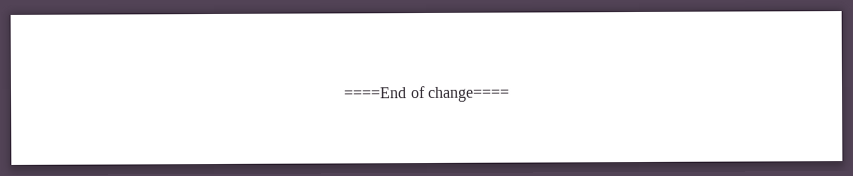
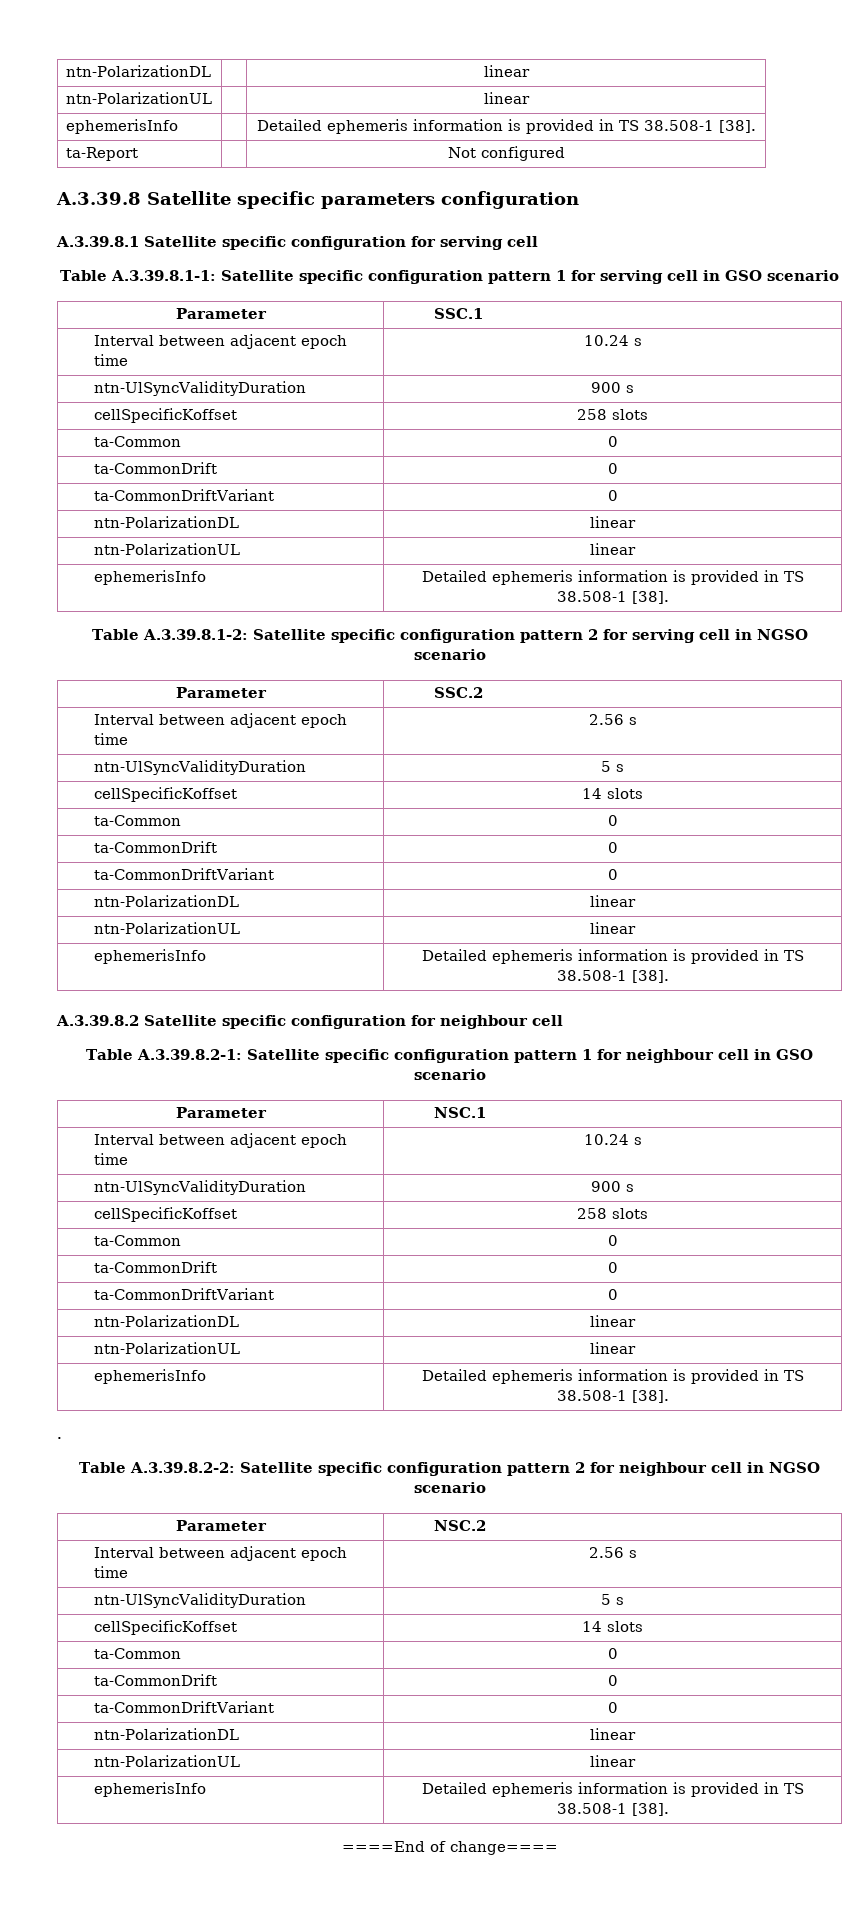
+ ntn-PolarizationDL | | linear
+ ntn-PolarizationUL | | linear
+ ephemerisInfo | | Detailed ephemeris information is provided in TS 38.508-1 [38].
+ ta-Report | | Not configured
+ A.3.39.8 Satellite specific parameters configuration
+ A.3.39.8.1 Satellite specific configuration for serving cell
+ Table A.3.39.8.1-1: Satellite specific configuration pattern 1 for serving cell in GSO scenario
+ Parameter | SSC.1
+ Interval between adjacent epoch time | 10.24 s
+ ntn-UlSyncValidityDuration | 900 s
+ cellSpecificKoffset | 258 slots
+ ta-Common | 0
+ ta-CommonDrift | 0
+ ta-CommonDriftVariant | 0
+ ntn-PolarizationDL | linear
+ ntn-PolarizationUL | linear
+ ephemerisInfo | Detailed ephemeris information is provided in TS 38.508-1 [38].
+ Table A.3.39.8.1-2: Satellite specific configuration pattern 2 for serving cell in NGSO scenario
+ Parameter | SSC.2
+ Interval between adjacent epoch time | 2.56 s
+ ntn-UlSyncValidityDuration | 5 s
+ cellSpecificKoffset | 14 slots
+ ta-Common | 0
+ ta-CommonDrift | 0
+ ta-CommonDriftVariant | 0
+ ntn-PolarizationDL | linear
+ ntn-PolarizationUL | linear
+ ephemerisInfo | Detailed ephemeris information is provided in TS 38.508-1 [38].
+ A.3.39.8.2 Satellite specific configuration for neighbour cell
+ Table A.3.39.8.2-1: Satellite specific configuration pattern 1 for neighbour cell in GSO scenario
+ Parameter | NSC.1
+ Interval between adjacent epoch time | 10.24 s
+ ntn-UlSyncValidityDuration | 900 s
+ cellSpecificKoffset | 258 slots
+ ta-Common | 0
+ ta-CommonDrift | 0
+ ta-CommonDriftVariant | 0
+ ntn-PolarizationDL | linear
+ ntn-PolarizationUL | linear
+ ephemerisInfo | Detailed ephemeris information is provided in TS 38.508-1 [38].
+ .
+ Table A.3.39.8.2-2: Satellite specific configuration pattern 2 for neighbour cell in NGSO scenario
+ Parameter | NSC.2
+ Interval between adjacent epoch time | 2.56 s
+ ntn-UlSyncValidityDuration | 5 s
+ cellSpecificKoffset | 14 slots
+ ta-Common | 0
+ ta-CommonDrift | 0
+ ta-CommonDriftVariant | 0
+ ntn-PolarizationDL | linear
+ ntn-PolarizationUL | linear
+ ephemerisInfo | Detailed ephemeris information is provided in TS 38.508-1 [38].

